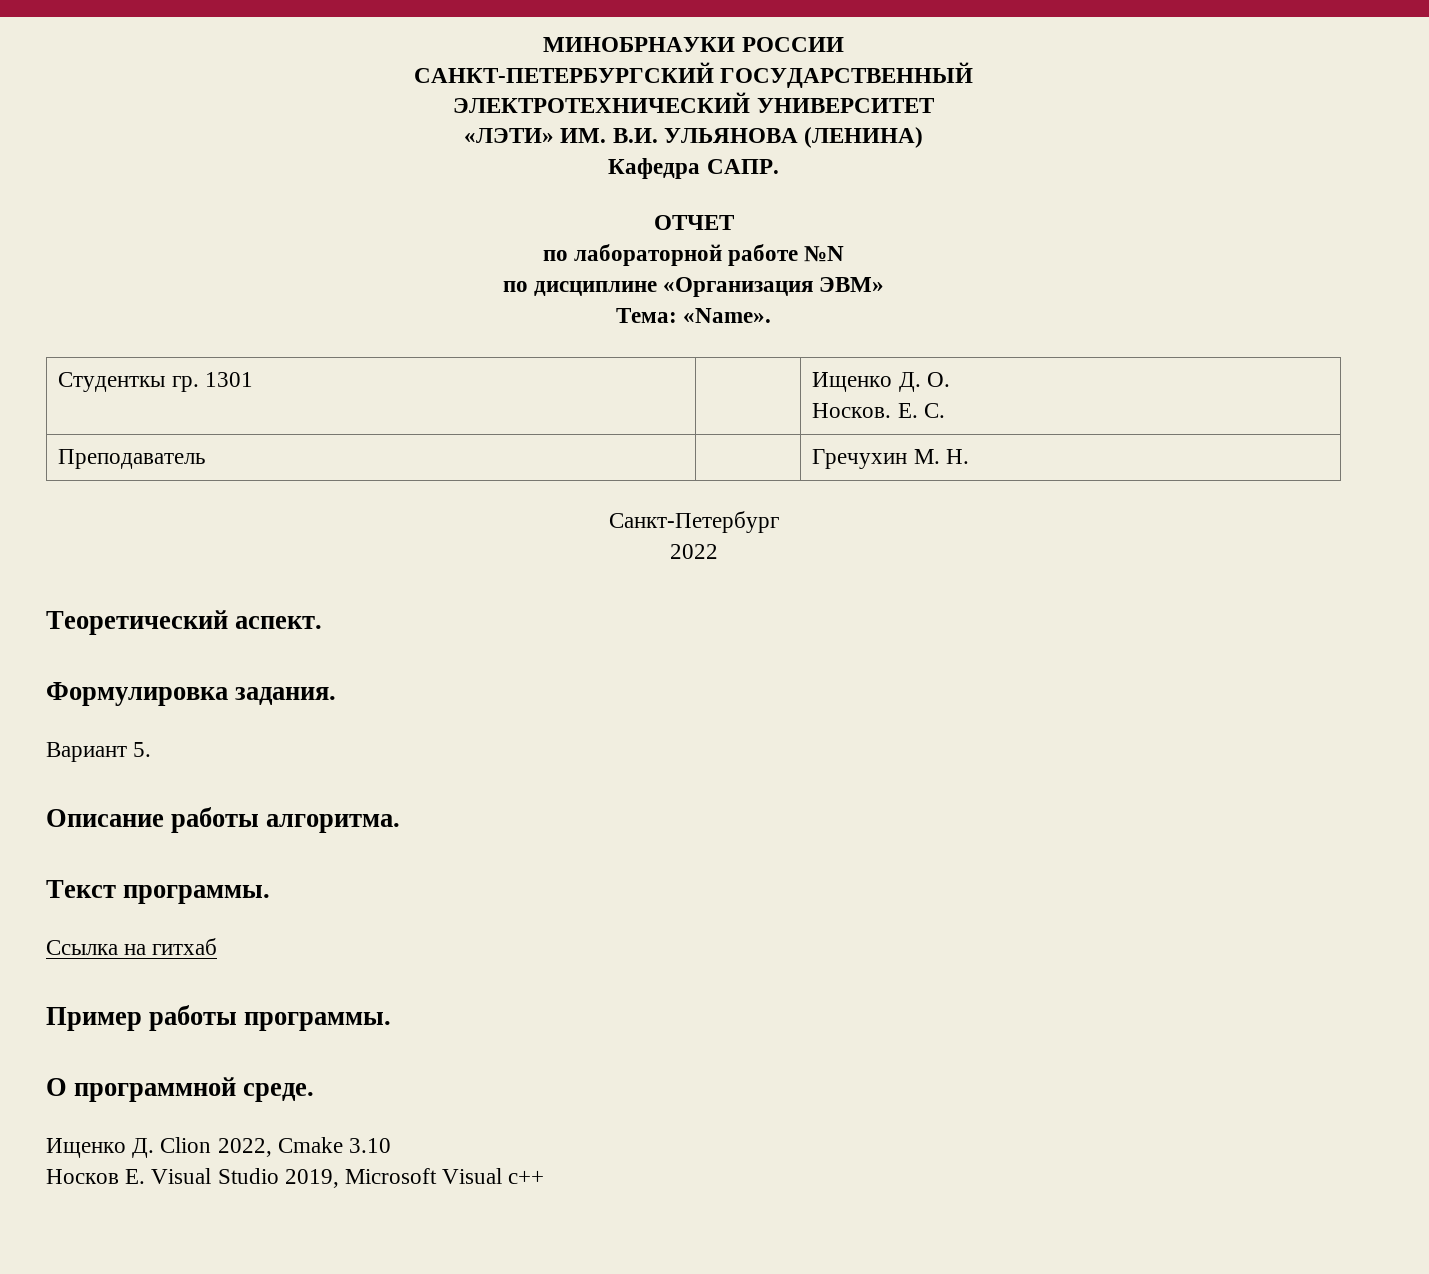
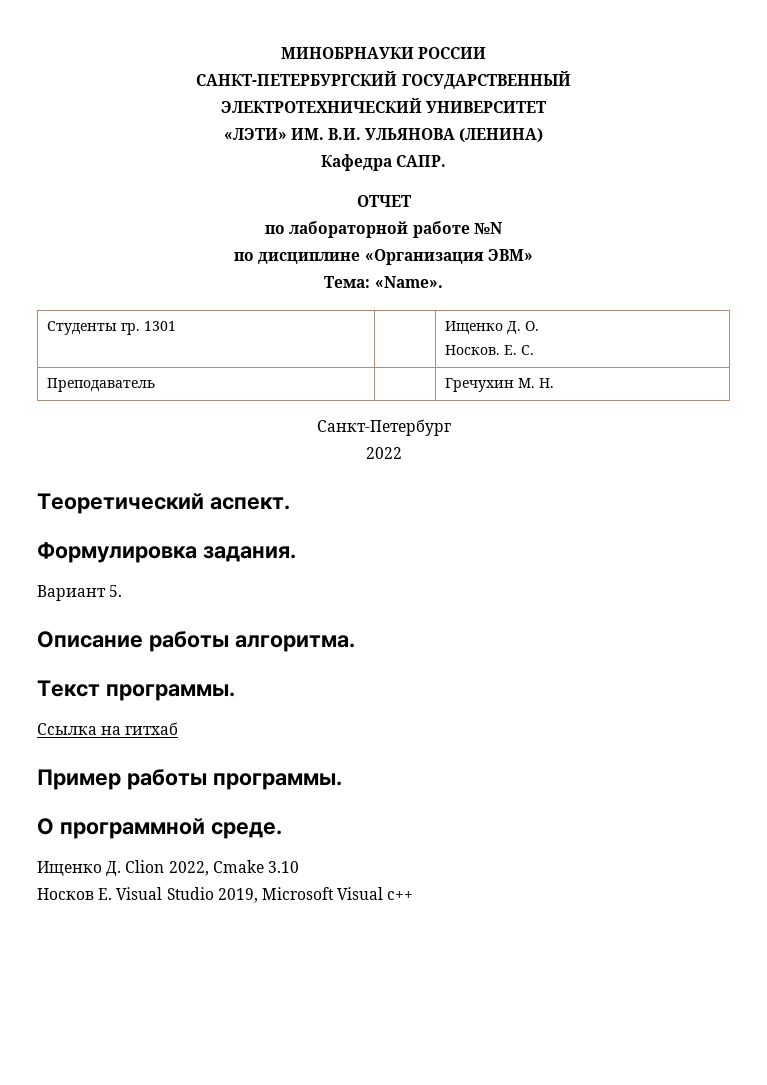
- Студенткы гр. 1301 | | Ищенко Д. О.
+ Студенты гр. 1301 | | Ищенко Д. О.

